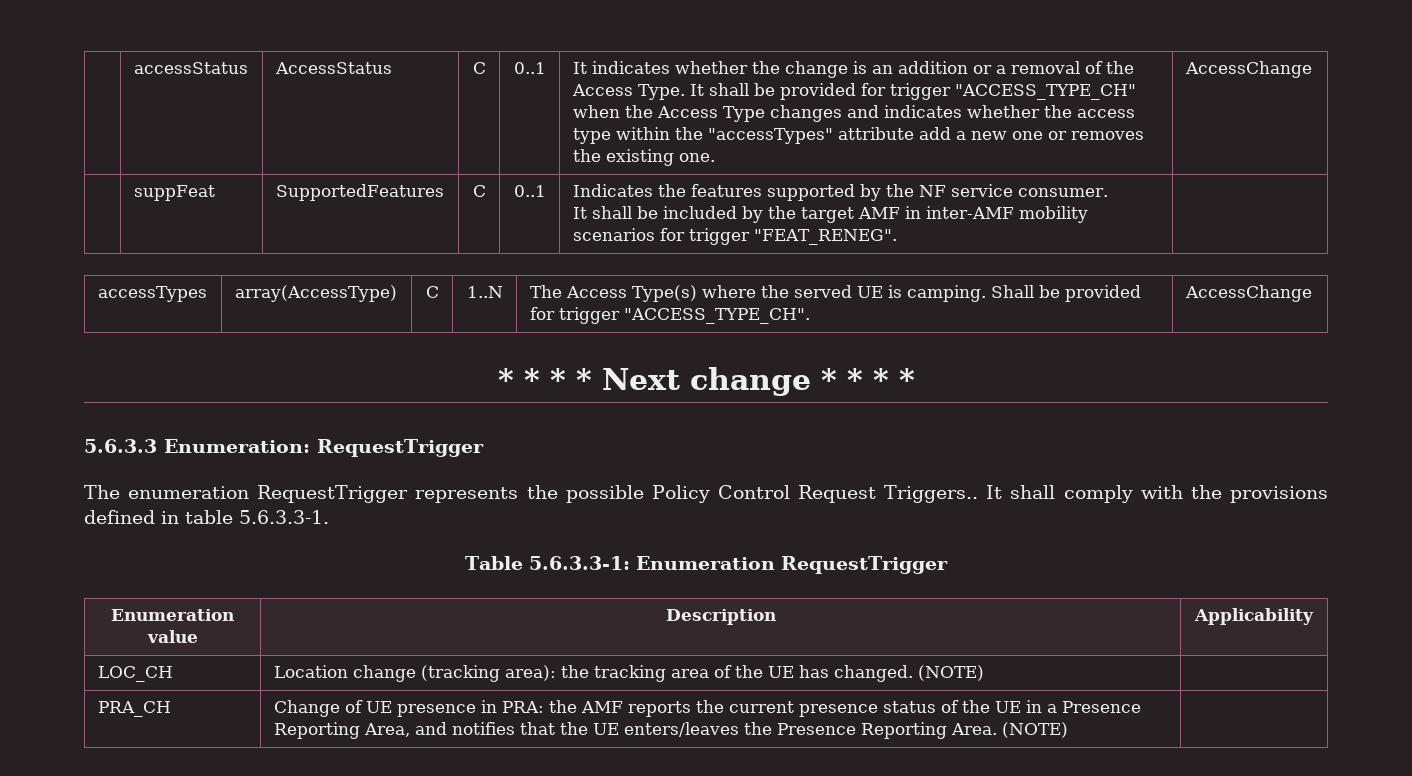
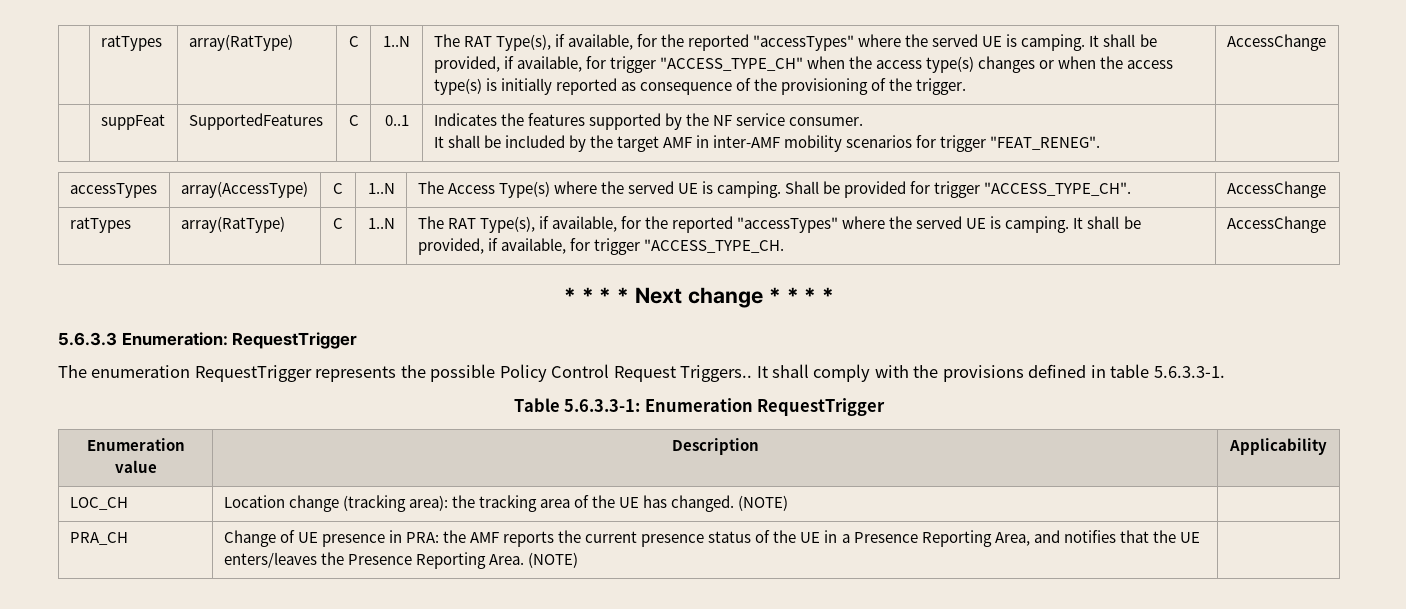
- accessStatus | AccessStatus | C | 0..1 | It indicates whether the change is an addition or a removal of the Access Type. It shall be provided for trigger "ACCESS_TYPE_CH" when the Access Type changes and indicates whether the access type within the "accessTypes" attribute add a new one or removes the existing one.
+ ratTypes | array(RatType) | C | 1..N | The RAT Type(s), if available, for the reported "accessTypes" where the served UE is camping. It shall be provided, if available, for trigger "ACCESS_TYPE_CH" when the access type(s) changes or when the access type(s) is initially reported as consequence of the provisioning of the trigger.
+ ratTypes | array(RatType) | C | 1..N | The RAT Type(s), if available, for the reported "accessTypes" where the served UE is camping. It shall be provided, if available, for trigger "ACCESS_TYPE_CH. | AccessChange

